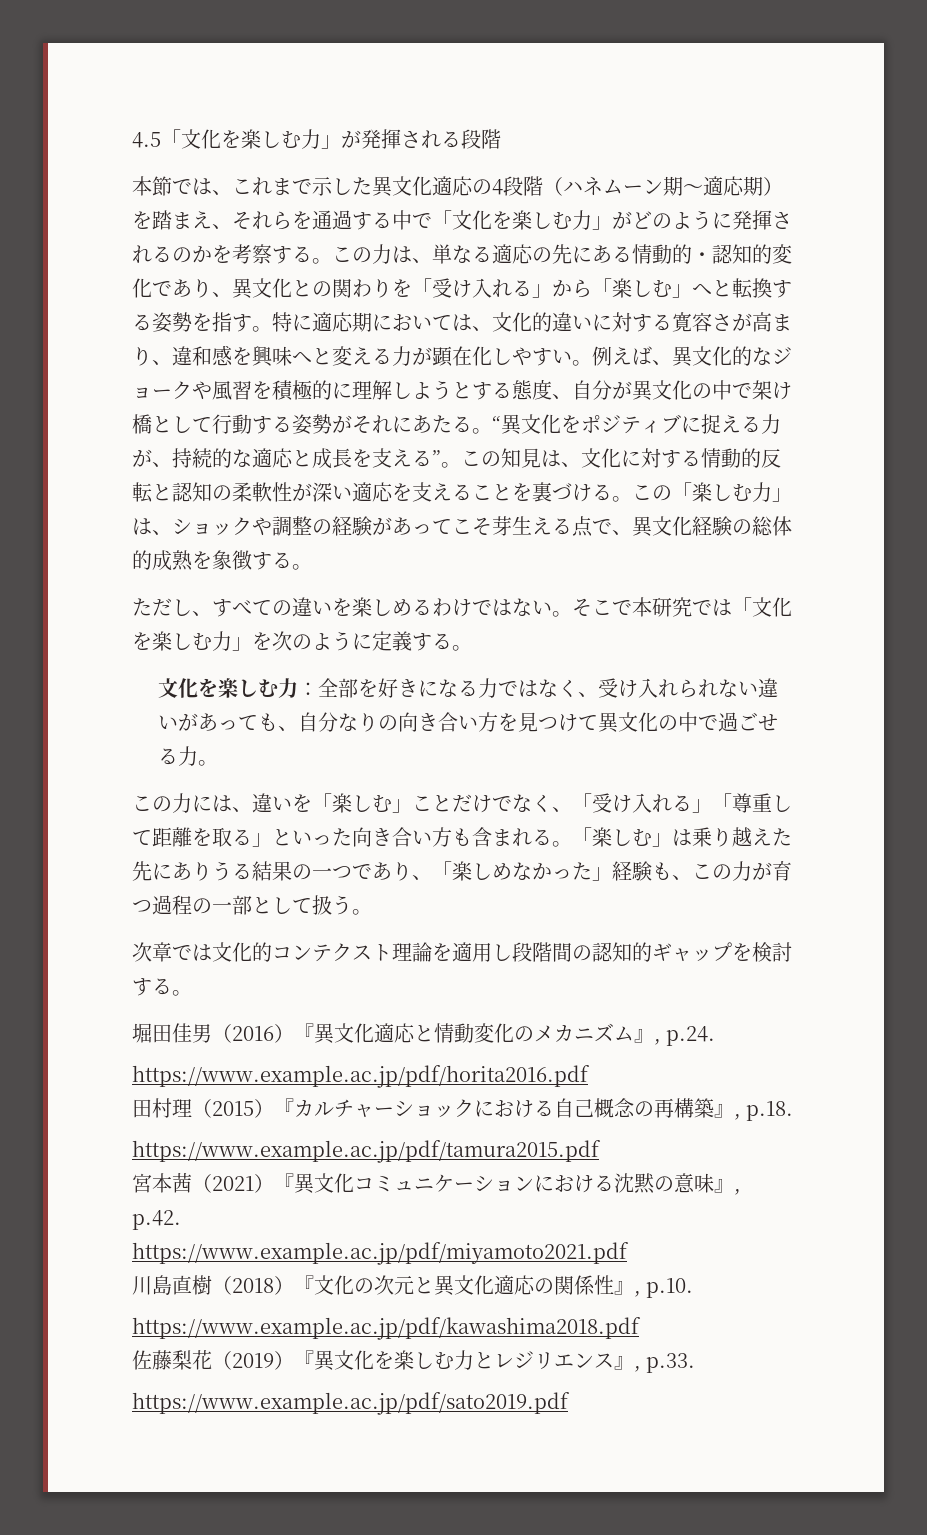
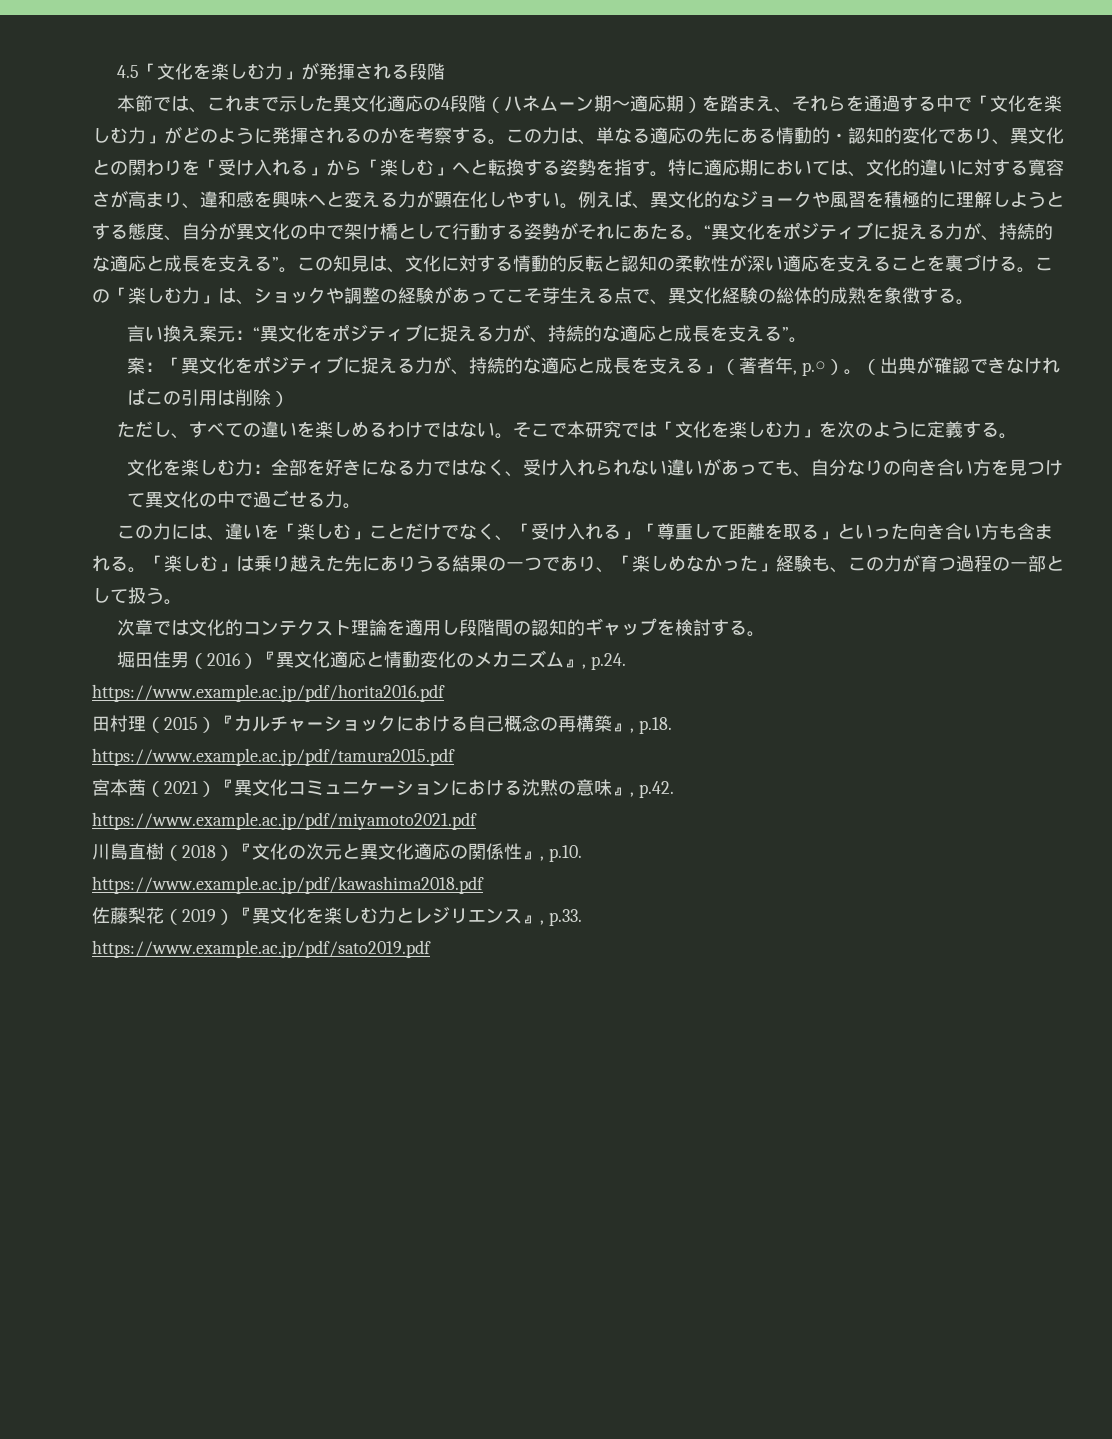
+ 言い換え案元：“異文化をポジティブに捉える力が、持続的な適応と成長を支える”。
+ 案：「異文化をポジティブに捉える力が、持続的な適応と成長を支える」（著者年, p.○）。（出典が確認できなければこの引用は削除）

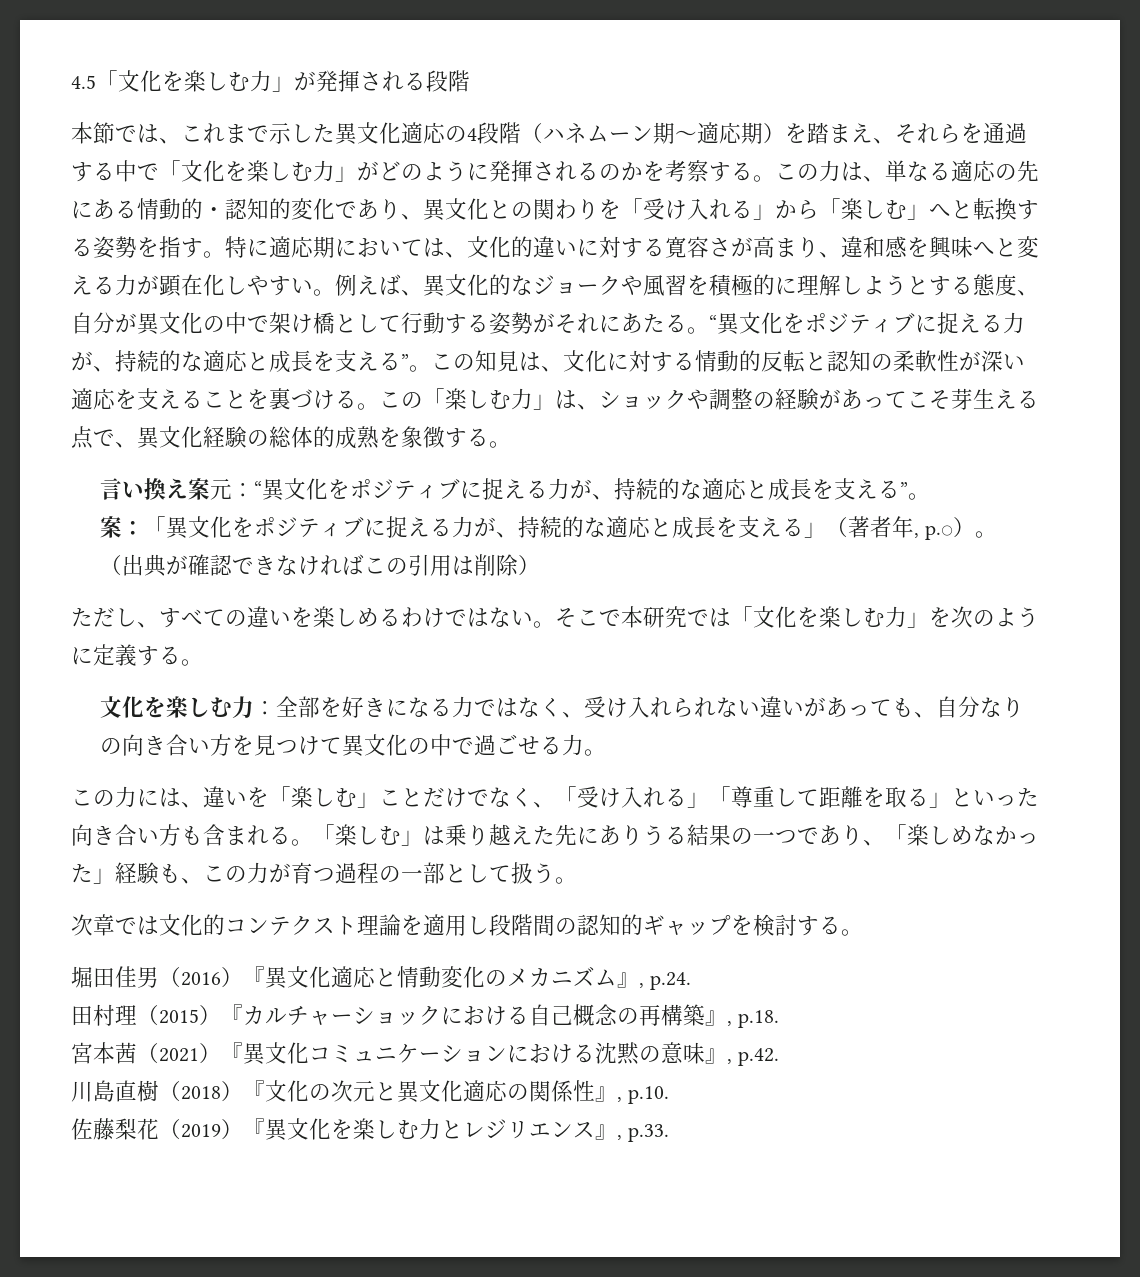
- https://www.example.ac.jp/pdf/horita2016.pdf
- https://www.example.ac.jp/pdf/tamura2015.pdf
- https://www.example.ac.jp/pdf/miyamoto2021.pdf
- https://www.example.ac.jp/pdf/kawashima2018.pdf
- https://www.example.ac.jp/pdf/sato2019.pdf

